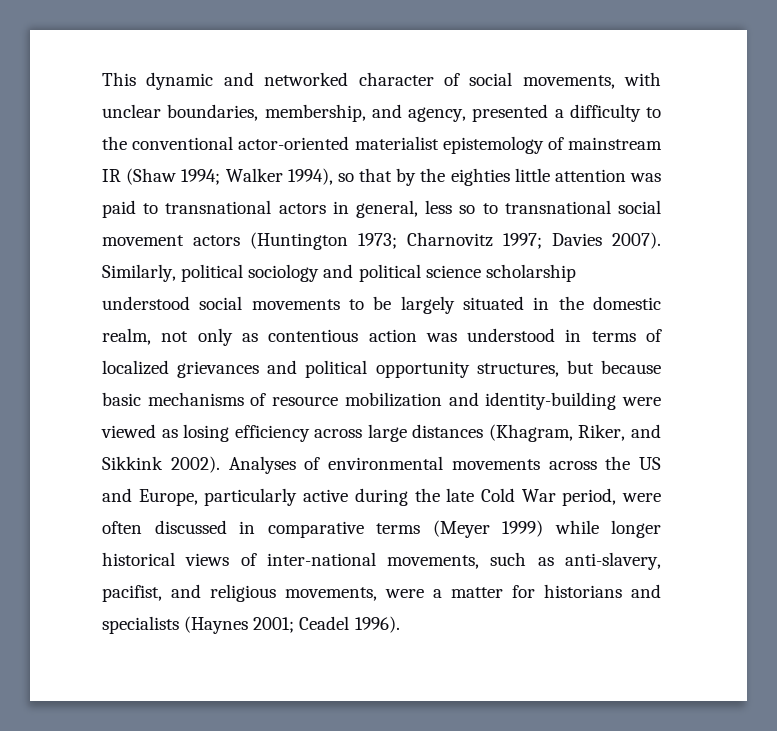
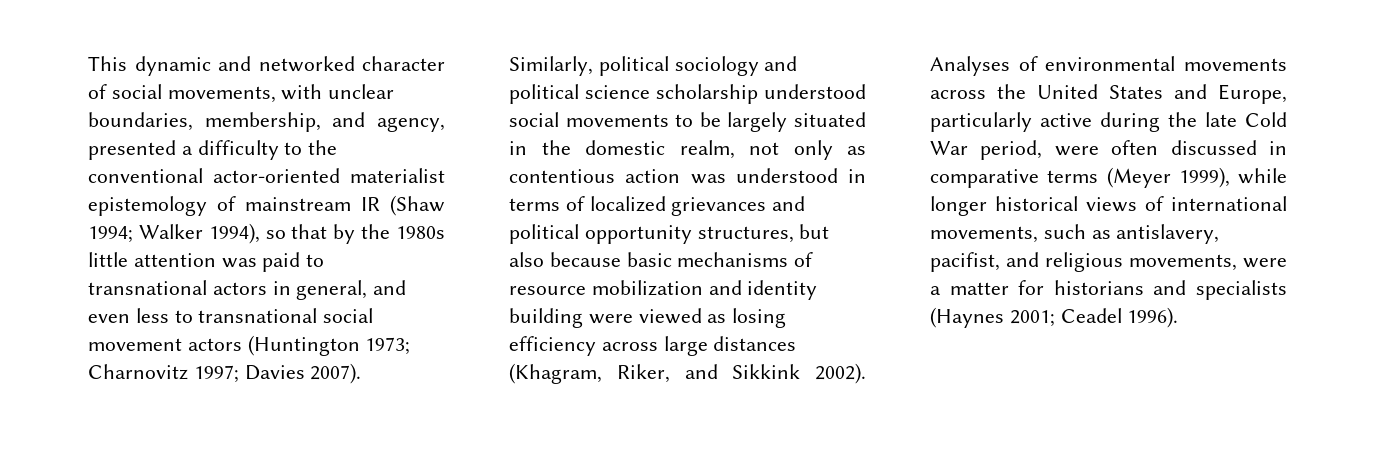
- This dynamic and networked character of social movements, with unclear boundaries, membership, and agency, presented a difficulty to the conventional actor-oriented materialist epistemology of mainstream IR (Shaw 1994; Walker 1994), so that by the eighties little attention was paid to transnational actors in general, less so to transnational social movement actors (Huntington 1973; Charnovitz 1997; Davies 2007).
+ This dynamic and networked character of social movements, with unclear boundaries, membership, and agency, presented a difficulty to the conventional actor-oriented materialist epistemology of mainstream IR (Shaw 1994; Walker 1994), so that by the 1980s little attention was paid to transnational actors in general, and even less to transnational social movement actors (Huntington 1973; Charnovitz 1997; Davies 2007).
- Similarly, political sociology and political science scholarship understood social movements to be largely situated in the domestic realm, not only as contentious action was understood in terms of localized grievances and political opportunity structures, but because basic mechanisms of resource mobilization and identity-building were viewed as losing efficiency across large distances (Khagram, Riker, and Sikkink 2002).
+ Similarly, political sociology and political science scholarship understood social movements to be largely situated in the domestic realm, not only as contentious action was understood in terms of localized grievances and political opportunity structures, but also because basic mechanisms of resource mobilization and identity building were viewed as losing efficiency across large distances (Khagram, Riker, and Sikkink 2002).
- Analyses of environmental movements across the US and Europe, particularly active during the late Cold War period, were often discussed in comparative terms (Meyer 1999) while longer historical views of inter-national movements, such as anti-slavery, pacifist, and religious movements, were a matter for historians and specialists (Haynes 2001; Ceadel 1996).
+ Analyses of environmental movements across the United States and Europe, particularly active during the late Cold War period, were often discussed in comparative terms (Meyer 1999), while longer historical views of international movements, such as antislavery, pacifist, and religious movements, were a matter for historians and specialists (Haynes 2001; Ceadel 1996).

